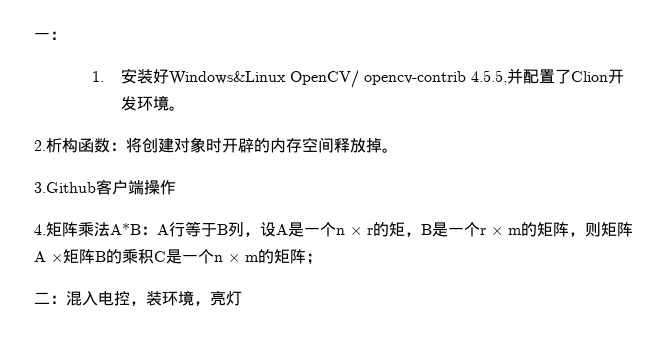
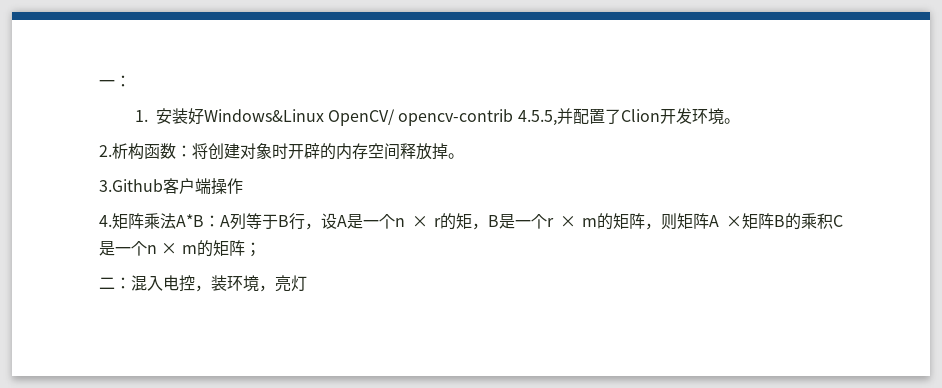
- 4.矩阵乘法A*B：A行等于B列，设A是一个n × r的矩，B是一个r × m的矩阵，则矩阵A ×矩阵B的乘积C是一个n × m的矩阵；
+ 4.矩阵乘法A*B：A列等于B行，设A是一个n × r的矩，B是一个r × m的矩阵，则矩阵A ×矩阵B的乘积C是一个n × m的矩阵；

